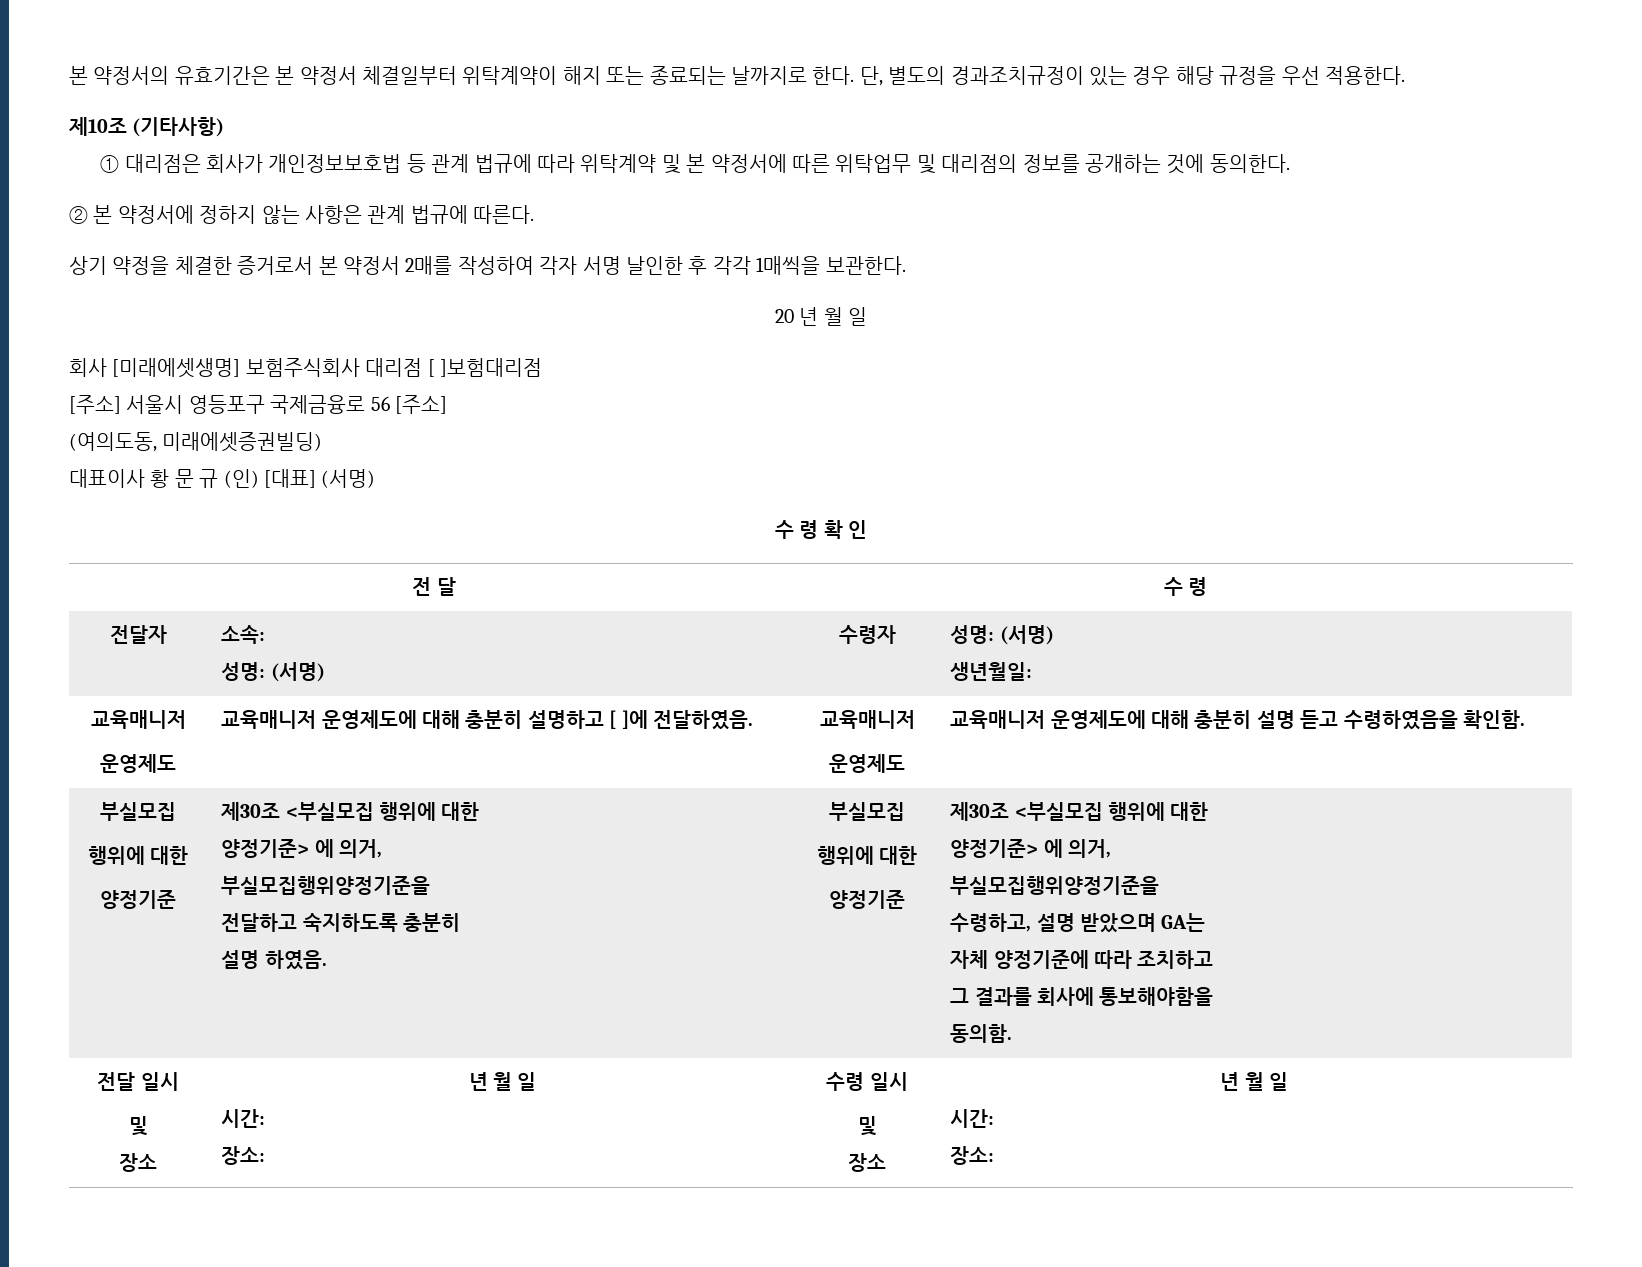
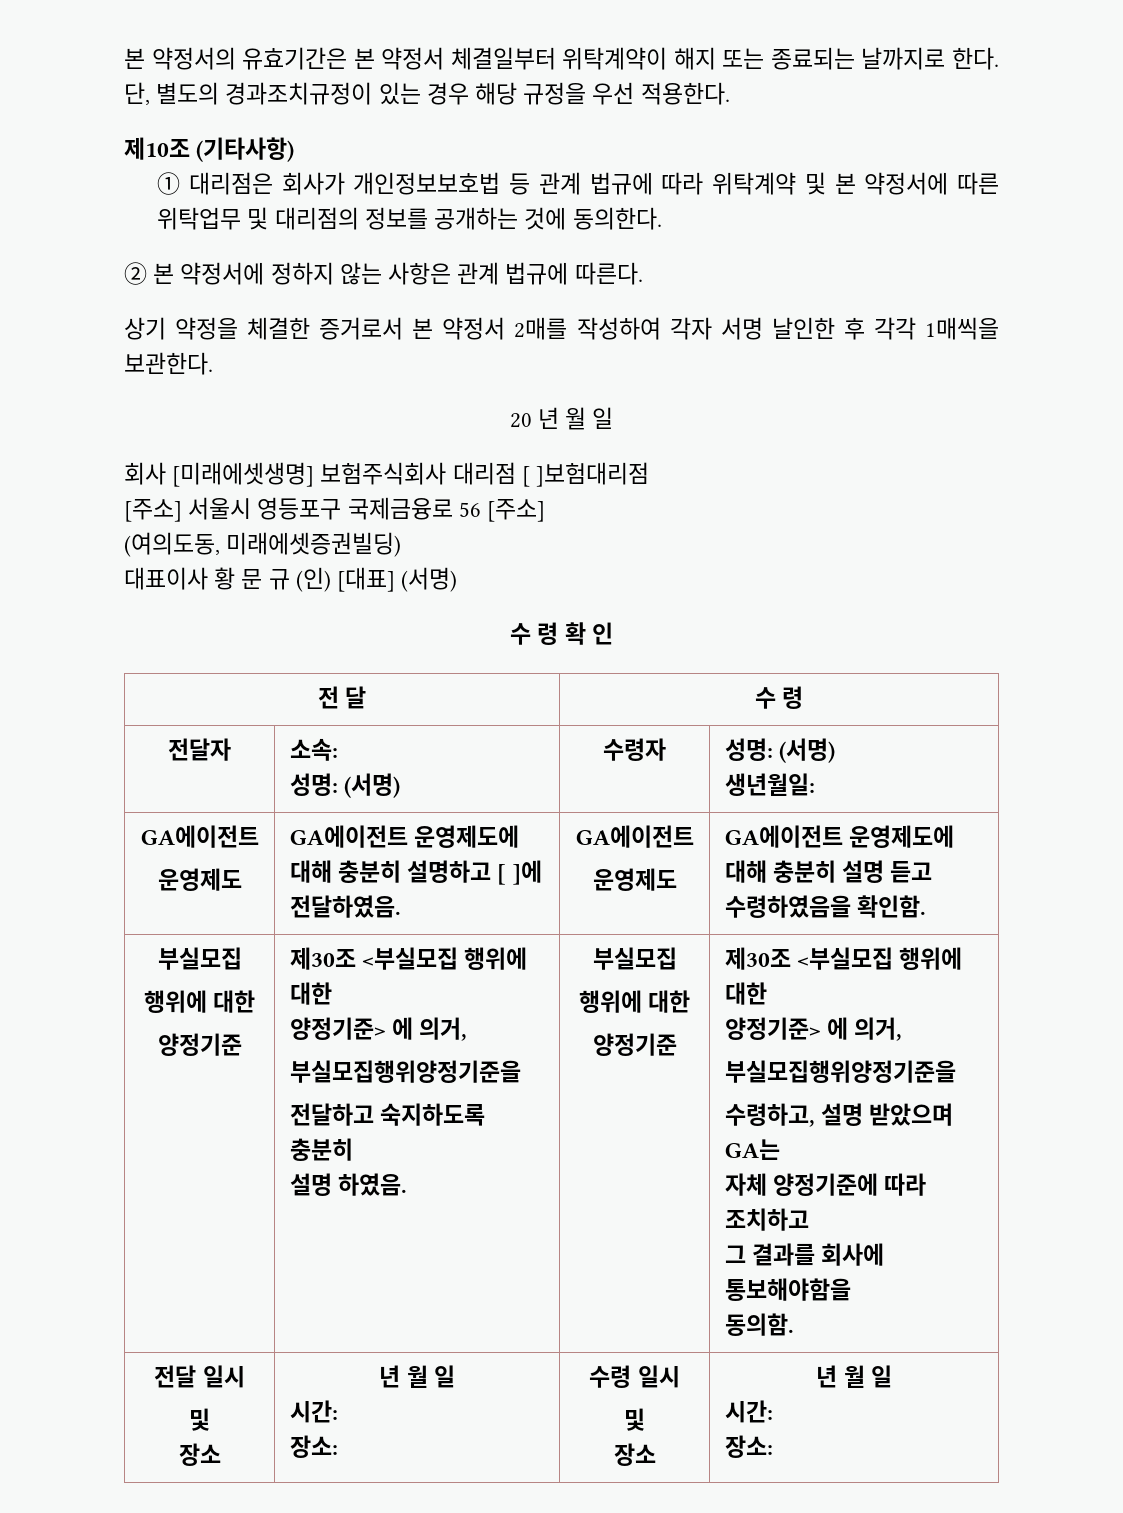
  전달자 | 소속:
  성명: (서명) | 수령자 | 성명: (서명)
  생년월일:
- 교육매니저
- 운영제도 | 교육매니저 운영제도에 대해 충분히 설명하고 [ ]에 전달하였음. | 교육매니저
- 운영제도 | 교육매니저 운영제도에 대해 충분히 설명 듣고 수령하였음을 확인함.
+ GA에이전트
+ 운영제도 | GA에이전트 운영제도에 대해 충분히 설명하고 [ ]에 전달하였음. | GA에이전트
+ 운영제도 | GA에이전트 운영제도에 대해 충분히 설명 듣고 수령하였음을 확인함.

